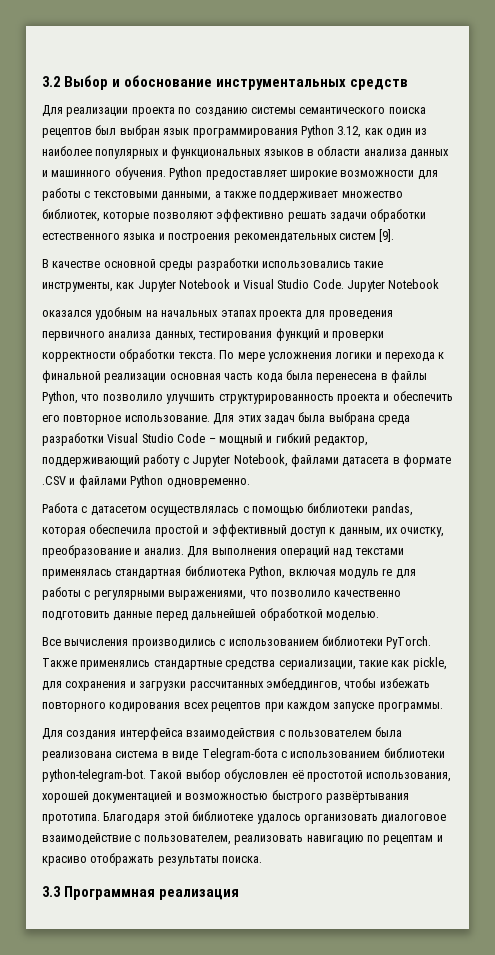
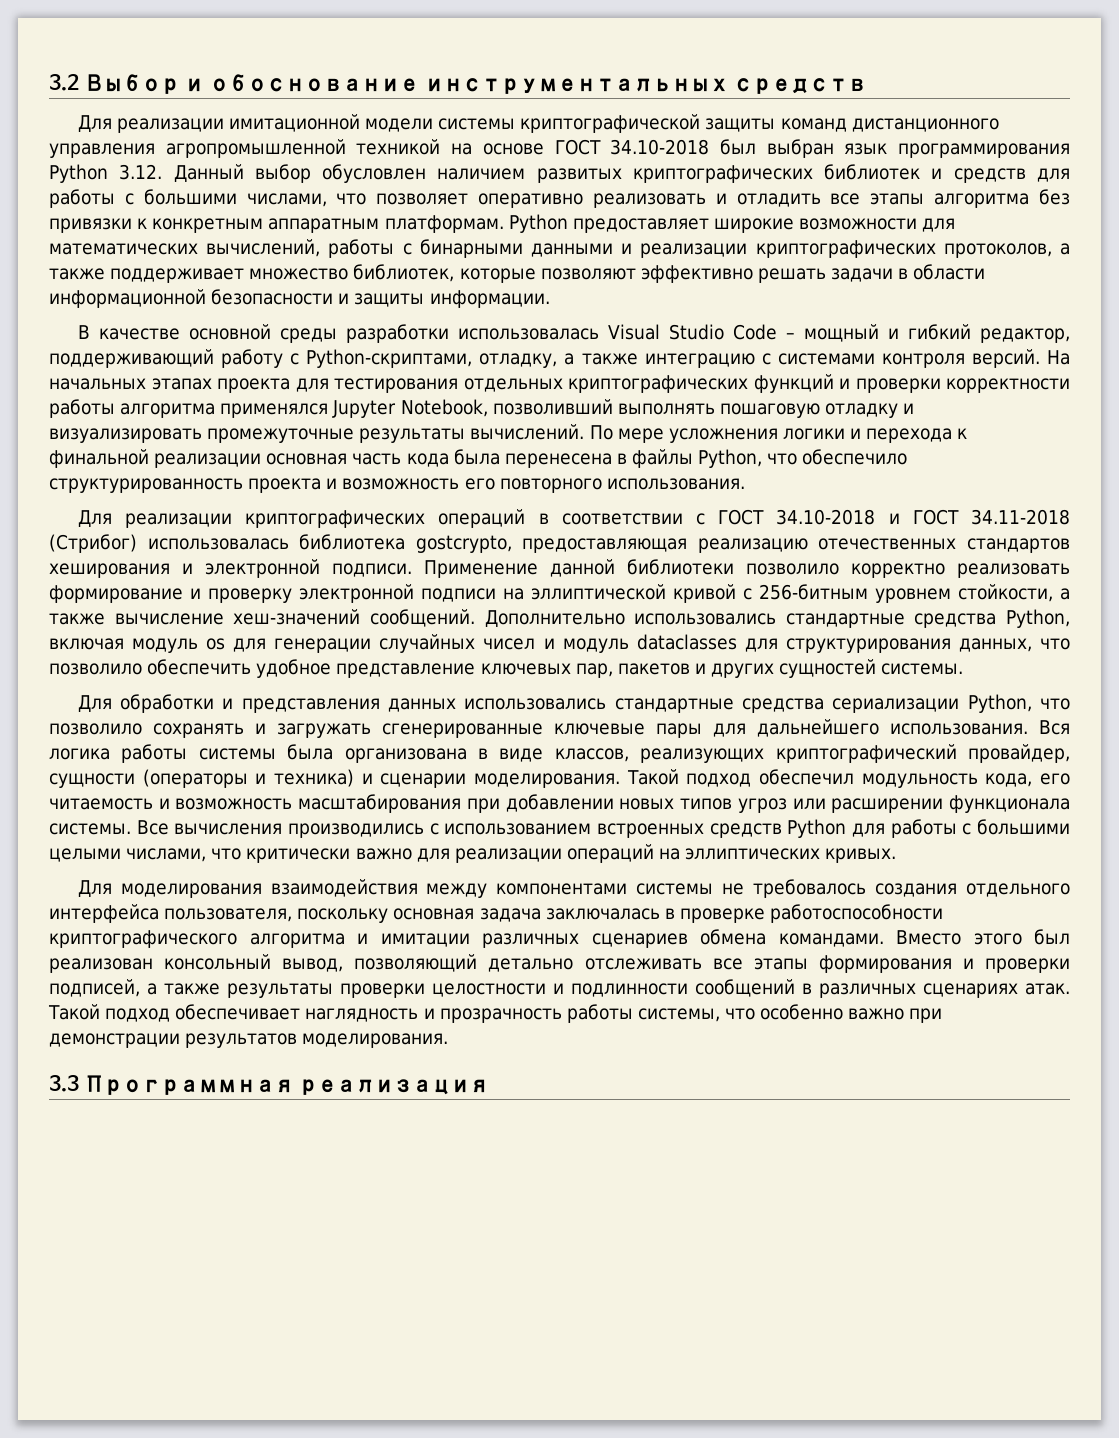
- Для реализации проекта по созданию системы семантического поиска рецептов был выбран язык программирования Python 3.12, как один из наиболее популярных и функциональных языков в области анализа данных и машинного обучения.
+ Для реализации имитационной модели системы криптографической защиты команд дистанционного управления агропромышленной техникой на основе ГОСТ 34.10-2018 был выбран язык программирования Python 3.12. Данный выбор обусловлен наличием развитых криптографических библиотек и средств для работы с большими числами, что позволяет оперативно реализовать и отладить все этапы алгоритма без привязки к конкретным аппаратным платформам.
- Python предоставляет широкие возможности для работы с текстовыми данными, а также поддерживает множество библиотек, которые позволяют эффективно решать задачи обработки естественного языка и построения рекомендательных систем [9].
+ Python предоставляет широкие возможности для математических вычислений, работы с бинарными данными и реализации криптографических протоколов, а также поддерживает множество библиотек, которые позволяют эффективно решать задачи в области информационной безопасности и защиты информации.
- В качестве основной среды разработки использовались такие инструменты, как Jupyter Notebook и Visual Studio Code. Jupyter Notebook
- оказался удобным на начальных этапах проекта для проведения первичного анализа данных, тестирования функций и проверки корректности обработки текста.
+ В качестве основной среды разработки использовалась Visual Studio Code – мощный и гибкий редактор, поддерживающий работу с Python-скриптами, отладку, а также интеграцию с системами контроля версий. На начальных этапах проекта для тестирования отдельных криптографических функций и проверки корректности работы алгоритма применялся Jupyter Notebook, позволивший выполнять пошаговую отладку и визуализировать промежуточные результаты вычислений.
- По мере усложнения логики и перехода к финальной реализации основная часть кода была перенесена в файлы Python, что позволило улучшить структурированность проекта и обеспечить его повторное использование. Для этих задач была выбрана среда разработки Visual Studio Code – мощный и гибкий редактор, поддерживающий работу с Jupyter Notebook, файлами датасета в формате .CSV и файлами Python одновременно.
- Работа с датасетом осуществлялась с помощью библиотеки pandas, которая обеспечила простой и эффективный доступ к данным, их очистку, преобразование и анализ. Для выполнения операций над текстами применялась стандартная библиотека Python, включая модуль re для работы с регулярными выражениями, что позволило качественно подготовить данные перед дальнейшей обработкой моделью.
- Все вычисления производились с использованием библиотеки PyTorch. Также применялись стандартные средства сериализации, такие как pickle, для сохранения и загрузки рассчитанных эмбеддингов, чтобы избежать повторного кодирования всех рецептов при каждом запуске программы.
- Для создания интерфейса взаимодействия с пользователем была реализована система в виде Telegram-бота с использованием библиотеки python-telegram-bot. Такой выбор обусловлен её простотой использования, хорошей документацией и возможностью быстрого развёртывания прототипа. Благодаря этой библиотеке удалось организовать диалоговое взаимодействие с пользователем, реализовать навигацию по рецептам и красиво отображать результаты поиска.
+ По мере усложнения логики и перехода к финальной реализации основная часть кода была перенесена в файлы Python, что обеспечило структурированность проекта и возможность его повторного использования.
+ Для реализации криптографических операций в соответствии с ГОСТ 34.10-2018 и ГОСТ 34.11-2018 (Стрибог) использовалась библиотека gostcrypto, предоставляющая реализацию отечественных стандартов хеширования и электронной подписи. Применение данной библиотеки позволило корректно реализовать формирование и проверку электронной подписи на эллиптической кривой с 256-битным уровнем стойкости, а также вычисление хеш-значений сообщений. Дополнительно использовались стандартные средства Python, включая модуль os для генерации случайных чисел и модуль dataclasses для структурирования данных, что позволило обеспечить удобное представление ключевых пар, пакетов и других сущностей системы.
+ Для обработки и представления данных использовались стандартные средства сериализации Python, что позволило сохранять и загружать сгенерированные ключевые пары для дальнейшего использования. Вся логика работы системы была организована в виде классов, реализующих криптографический провайдер, сущности (операторы и техника) и сценарии моделирования. Такой подход обеспечил модульность кода, его читаемость и возможность масштабирования при добавлении новых типов угроз или расширении функционала системы. Все вычисления производились с использованием встроенных средств Python для работы с большими целыми числами, что критически важно для реализации операций на эллиптических кривых.
+ Для моделирования взаимодействия между компонентами системы не требовалось создания отдельного интерфейса пользователя, поскольку основная задача заключалась в проверке работоспособности криптографического алгоритма и имитации различных сценариев обмена командами. Вместо этого был реализован консольный вывод, позволяющий детально отслеживать все этапы формирования и проверки подписей, а также результаты проверки целостности и подлинности сообщений в различных сценариях атак. Такой подход обеспечивает наглядность и прозрачность работы системы, что особенно важно при демонстрации результатов моделирования.

